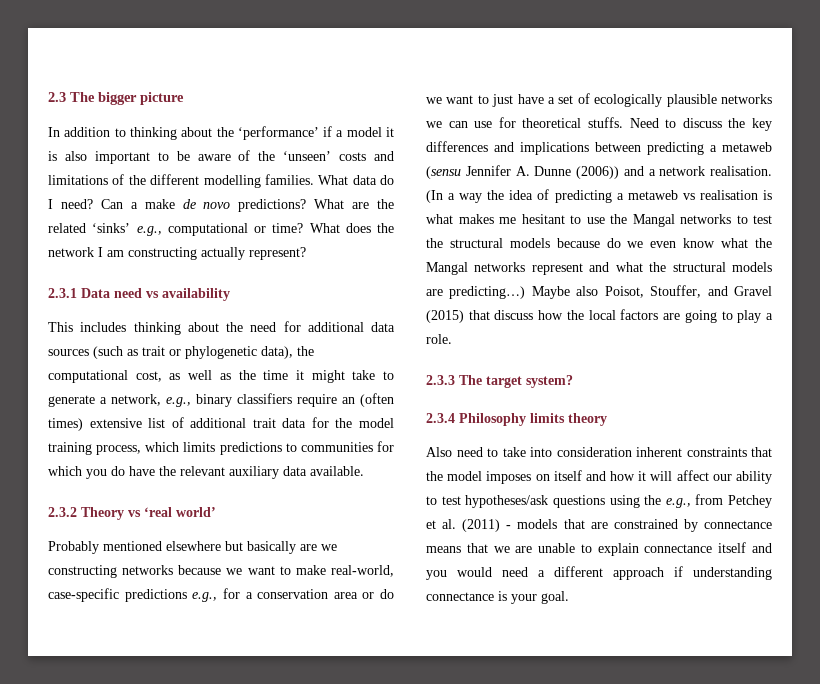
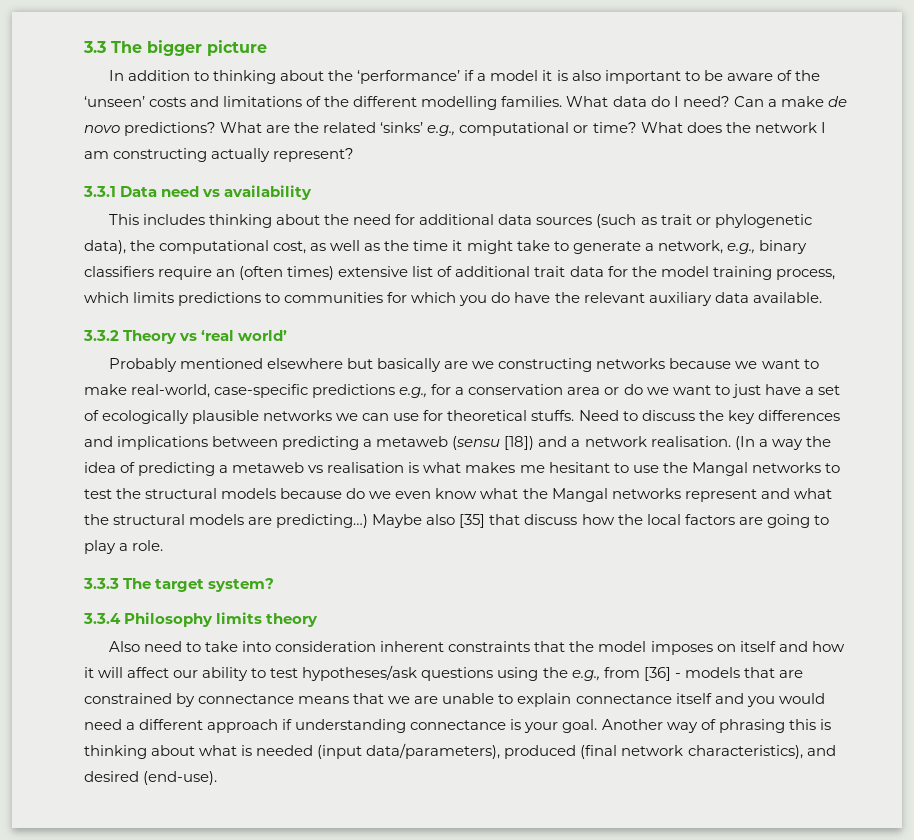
- 2.3 The bigger picture
+ 3.3 The bigger picture
- 2.3.1 Data need vs availability
+ 3.3.1 Data need vs availability
- 2.3.2 Theory vs ‘real world’
+ 3.3.2 Theory vs ‘real world’
- Need to discuss the key differences and implications between predicting a metaweb (sensu Jennifer A. Dunne (2006)) and a network realisation.
+ Need to discuss the key differences and implications between predicting a metaweb (sensu [18]) and a network realisation.
- Maybe also Poisot, Stouffer, and Gravel (2015) that discuss how the local factors are going to play a role.
+ Maybe also [35] that discuss how the local factors are going to play a role.
- 2.3.3 The target system?
+ 3.3.3 The target system?
- 2.3.4 Philosophy limits theory
+ 3.3.4 Philosophy limits theory
- Also need to take into consideration inherent constraints that the model imposes on itself and how it will affect our ability to test hypotheses/ask questions using the e.g., from Petchey et al. (2011) - models that are constrained by connectance means that we are unable to explain connectance itself and you would need a different approach if understanding connectance is your goal.
+ Also need to take into consideration inherent constraints that the model imposes on itself and how it will affect our ability to test hypotheses/ask questions using the e.g., from [36] - models that are constrained by connectance means that we are unable to explain connectance itself and you would need a different approach if understanding connectance is your goal.
+ Another way of phrasing this is thinking about what is needed (input data/parameters), produced (final network characteristics), and desired (end-use).

